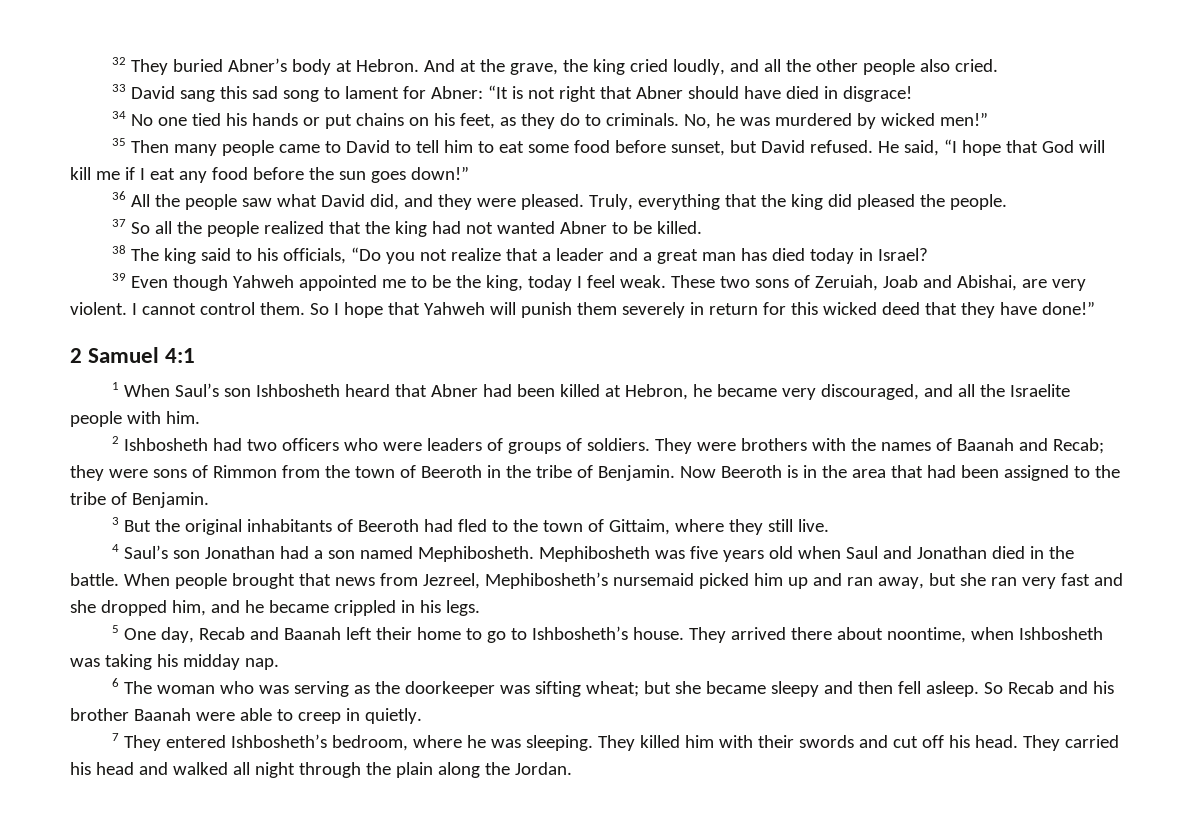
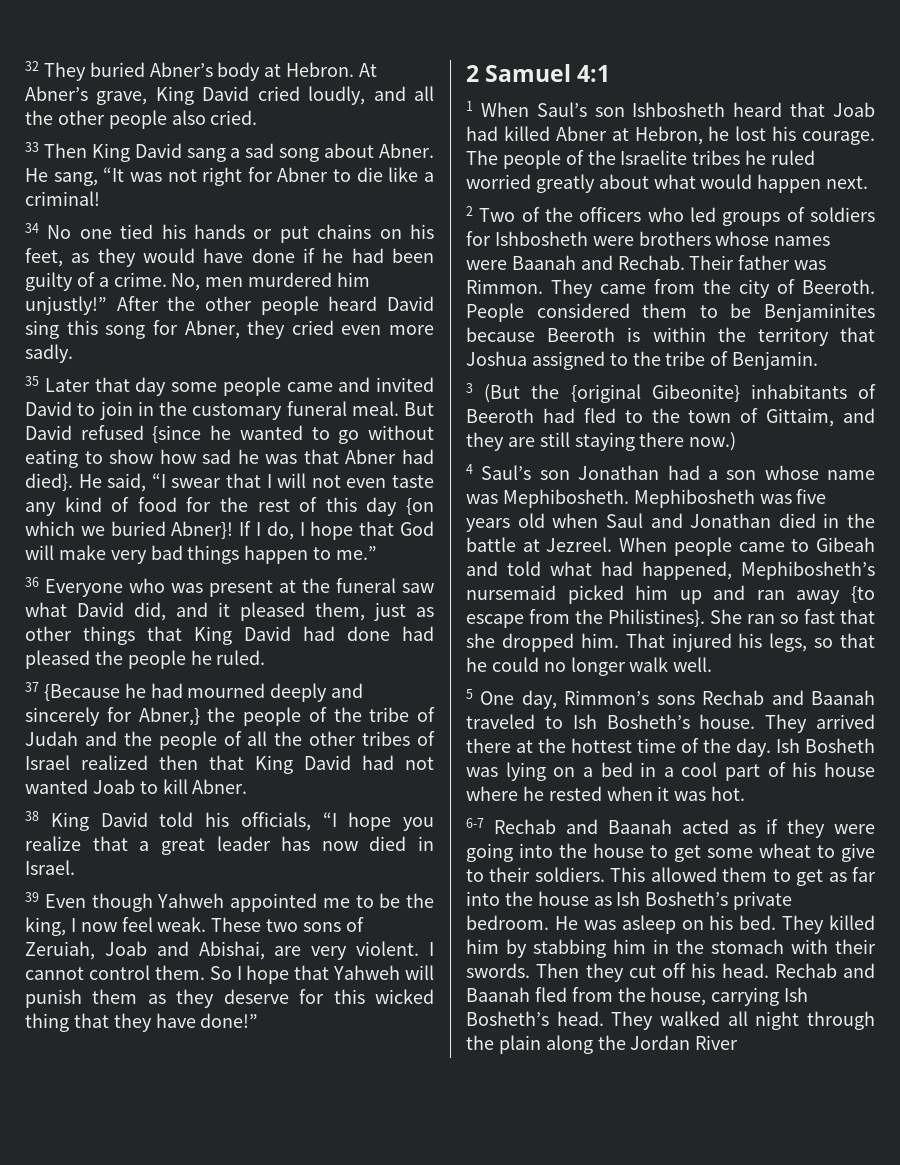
- And at the grave, the king cried loudly, and all the other people also cried.
+ At Abner’s grave, King David cried loudly, and all the other people also cried.
- 33 David sang this sad song to lament for Abner: “It is not right that Abner should have died in disgrace!
+ 33 Then King David sang a sad song about Abner. He sang, “It was not right for Abner to die like a criminal!
- 34 No one tied his hands or put chains on his feet, as they do to criminals. No, he was murdered by wicked men!”
- 35 Then many people came to David to tell him to eat some food before sunset, but David refused. He said, “I hope that God will kill me if I eat any food before the sun goes down!”
- 36 All the people saw what David did, and they were pleased. Truly, everything that the king did pleased the people.
- 37 So all the people realized that the king had not wanted Abner to be killed.
- 38 The king said to his officials, “Do you not realize that a leader and a great man has died today in Israel?
+ 34 No one tied his hands or put chains on his feet, as they would have done if he had been guilty of a crime. No, men murdered him unjustly!” After the other people heard David sing this song for Abner, they cried even more sadly.
+ 35 Later that day some people came and invited David to join in the customary funeral meal. But David refused {since he wanted to go without eating to show how sad he was that Abner had died}. He said, “I swear that I will not even taste any kind of food for the rest of this day {on which we buried Abner}! If I do, I hope that God will make very bad things happen to me.”
+ 36 Everyone who was present at the funeral saw what David did, and it pleased them, just as other things that King David had done had pleased the people he ruled.
+ 37 {Because he had mourned deeply and sincerely for Abner,} the people of the tribe of Judah and the people of all the other tribes of Israel realized then that King David had not wanted Joab to kill Abner.
+ 38 King David told his officials, “I hope you realize that a great leader has now died in Israel.
- 39 Even though Yahweh appointed me to be the king, today I feel weak.
+ 39 Even though Yahweh appointed me to be the king, I now feel weak.
- So I hope that Yahweh will punish them severely in return for this wicked deed that they have done!”
+ So I hope that Yahweh will punish them as they deserve for this wicked thing that they have done!”
- 1 When Saul’s son Ishbosheth heard that Abner had been killed at Hebron, he became very discouraged, and all the Israelite people with him.
- 2 Ishbosheth had two officers who were leaders of groups of soldiers. They were brothers with the names of Baanah and Recab; they were sons of Rimmon from the town of Beeroth in the tribe of Benjamin. Now Beeroth is in the area that had been assigned to the tribe of Benjamin.
+ 1 When Saul’s son Ishbosheth heard that Joab had killed Abner at Hebron, he lost his courage. The people of the Israelite tribes he ruled worried greatly about what would happen next.
+ 2 Two of the officers who led groups of soldiers for Ishbosheth were brothers whose names were Baanah and Rechab. Their father was Rimmon. They came from the city of Beeroth. People considered them to be Benjaminites because Beeroth is within the territory that Joshua assigned to the tribe of Benjamin.
- 3 But the original inhabitants of Beeroth had fled to the town of Gittaim, where they still live.
+ 3 (But the {original Gibeonite} inhabitants of Beeroth had fled to the town of Gittaim, and they are still staying there now.)
- 4 Saul’s son Jonathan had a son named Mephibosheth.
+ 4 Saul’s son Jonathan had a son whose name was Mephibosheth.
- Mephibosheth was five years old when Saul and Jonathan died in the battle. When people brought that news from Jezreel, Mephibosheth’s nursemaid picked him up and ran away, but she ran very fast and she dropped him, and he became crippled in his legs.
- 5 One day, Recab and Baanah left their home to go to Ishbosheth’s house. They arrived there about noontime, when Ishbosheth was taking his midday nap.
- 6 The woman who was serving as the doorkeeper was sifting wheat; but she became sleepy and then fell asleep. So Recab and his brother Baanah were able to creep in quietly.
- 7 They entered Ishbosheth’s bedroom, where he was sleeping. They killed him with their swords and cut off his head. They carried his head and walked all night through the plain along the Jordan.
+ Mephibosheth was five years old when Saul and Jonathan died in the battle at Jezreel. When people came to Gibeah and told what had happened, Mephibosheth’s nursemaid picked him up and ran away {to escape from the Philistines}. She ran so fast that she dropped him. That injured his legs, so that he could no longer walk well.
+ 5 One day, Rimmon’s sons Rechab and Baanah traveled to Ish Bosheth’s house. They arrived there at the hottest time of the day. Ish Bosheth was lying on a bed in a cool part of his house where he rested when it was hot.
+ 6-7 Rechab and Baanah acted as if they were going into the house to get some wheat to give to their soldiers. This allowed them to get as far into the house as Ish Bosheth’s private bedroom. He was asleep on his bed. They killed him by stabbing him in the stomach with their swords. Then they cut off his head. Rechab and Baanah fled from the house, carrying Ish Bosheth’s head. They walked all night through the plain along the Jordan River

